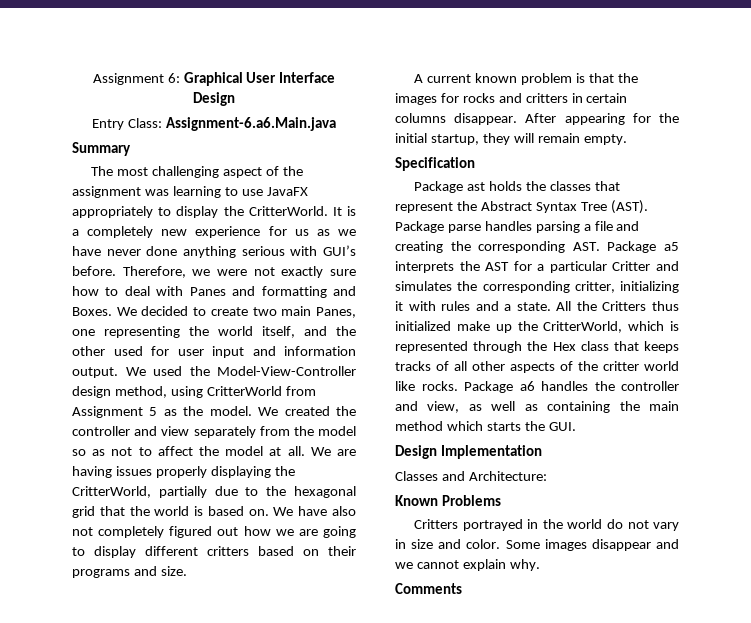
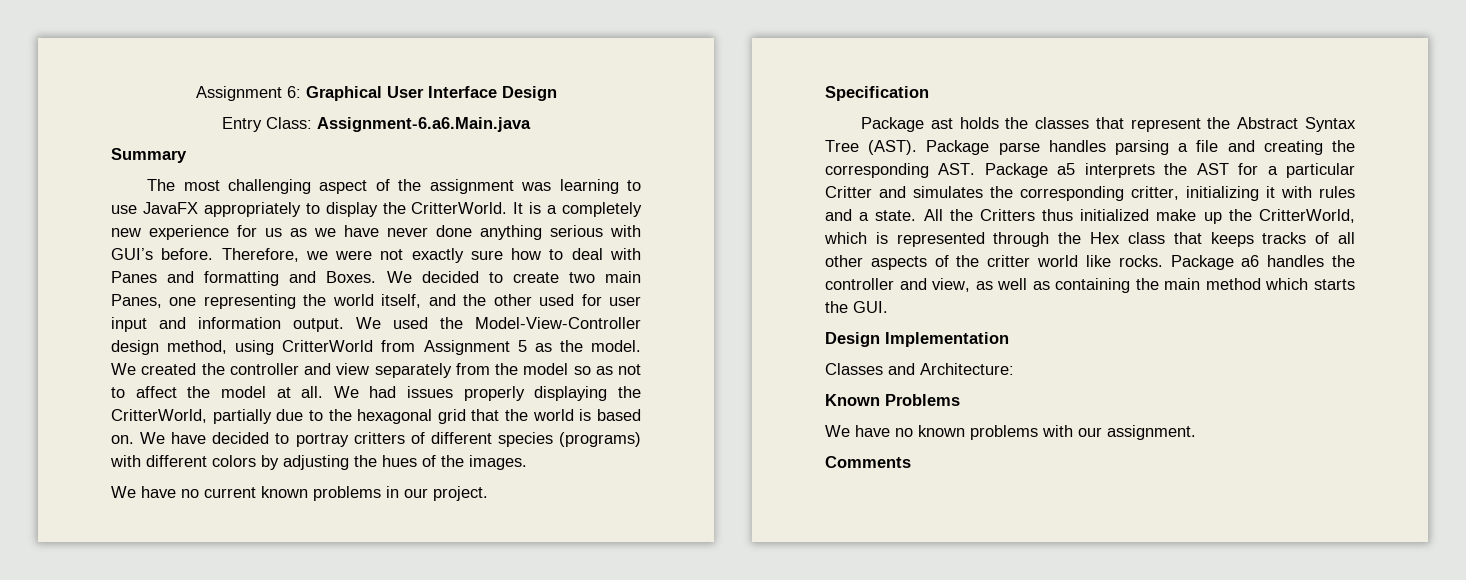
- We are having issues properly displaying the CritterWorld, partially due to the hexagonal grid that the world is based on.
+ We had issues properly displaying the CritterWorld, partially due to the hexagonal grid that the world is based on.
- We have also not completely figured out how we are going to display different critters based on their programs and size.
- A current known problem is that the images for rocks and critters in certain columns disappear. After appearing for the initial startup, they will remain empty.
+ We have decided to portray critters of different species (programs) with different colors by adjusting the hues of the images.
+ We have no current known problems in our project.
- Critters portrayed in the world do not vary in size and color. Some images disappear and we cannot explain why.
+ We have no known problems with our assignment.

